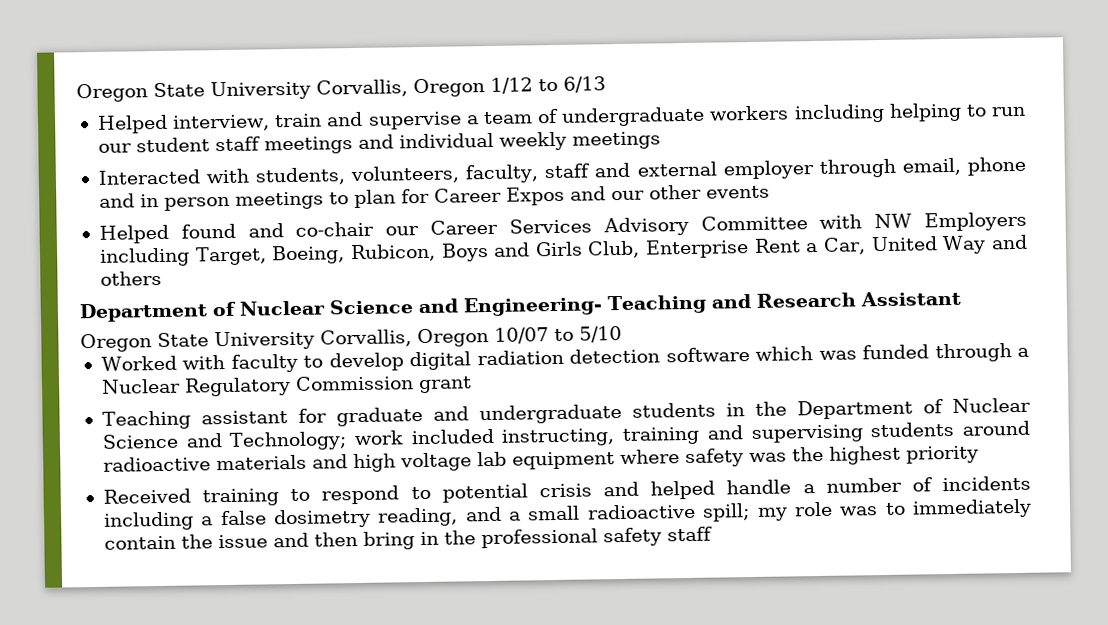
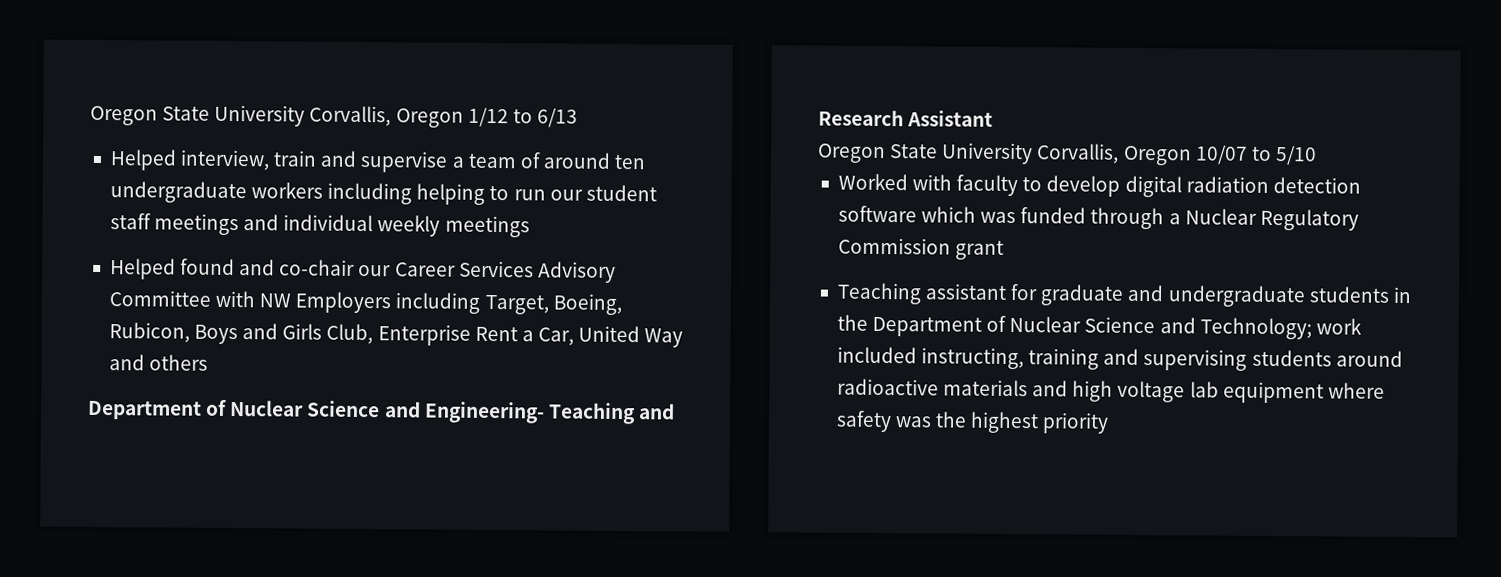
- Helped interview, train and supervise a team of undergraduate workers including helping to run our student staff meetings and individual weekly meetings
+ Helped interview, train and supervise a team of around ten undergraduate workers including helping to run our student staff meetings and individual weekly meetings
- Interacted with students, volunteers, faculty, staff and external employer through email, phone and in person meetings to plan for Career Expos and our other events
- Received training to respond to potential crisis and helped handle a number of incidents including a false dosimetry reading, and a small radioactive spill; my role was to immediately contain the issue and then bring in the professional safety staff

